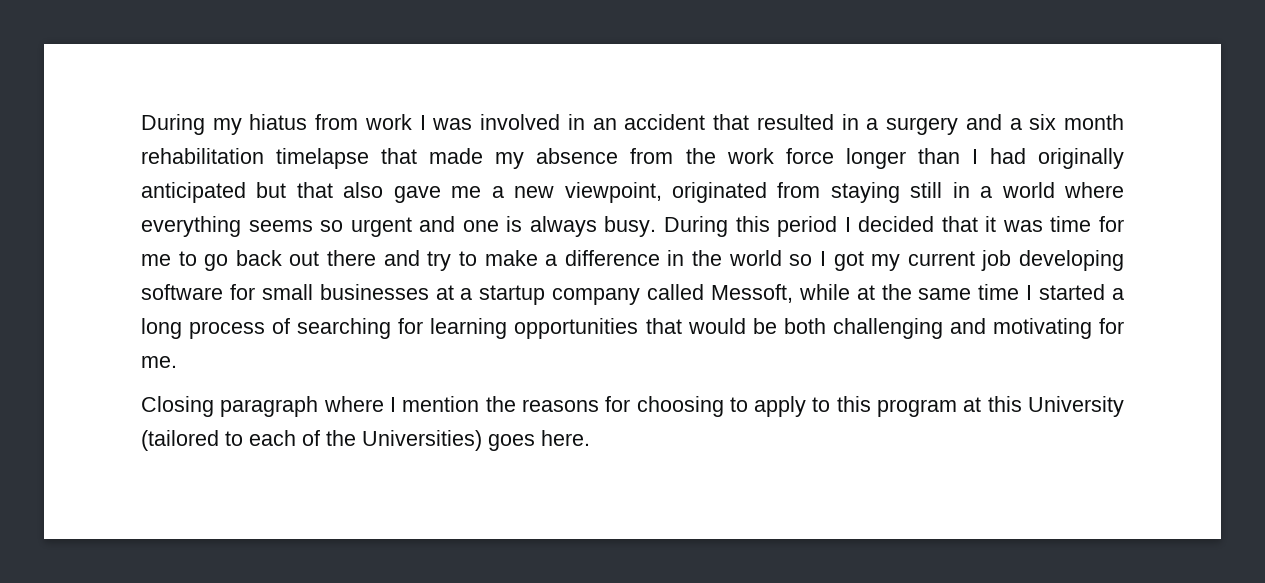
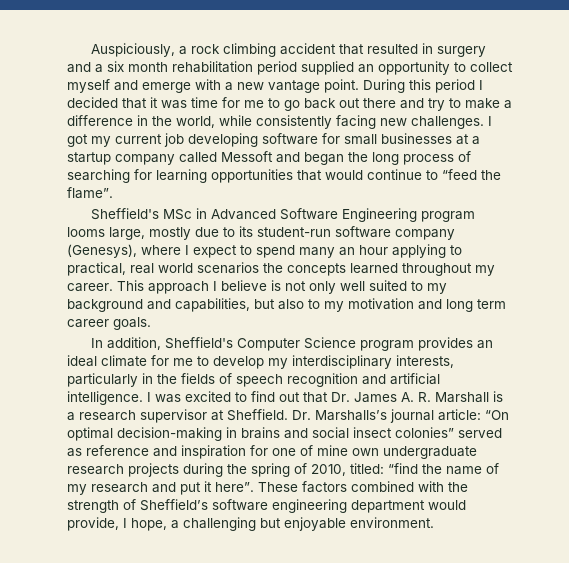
- During my hiatus from work I was involved in an accident that resulted in a surgery and a six month rehabilitation timelapse that made my absence from the work force longer than I had originally anticipated but that also gave me a new viewpoint, originated from staying still in a world where everything seems so urgent and one is always busy.
+ Auspiciously, a rock climbing accident that resulted in surgery and a six month rehabilitation period supplied an opportunity to collect myself and emerge with a new vantage point.
- During this period I decided that it was time for me to go back out there and try to make a difference in the world so I got my current job developing software for small businesses at a startup company called Messoft, while at the same time I started a long process of searching for learning opportunities that would be both challenging and motivating for me.
- Closing paragraph where I mention the reasons for choosing to apply to this program at this University (tailored to each of the Universities) goes here.
+ During this period I decided that it was time for me to go back out there and try to make a difference in the world, while consistently facing new challenges. I got my current job developing software for small businesses at a startup company called Messoft and began the long process of searching for learning opportunities that would continue to “feed the flame”.
+ Sheffield's MSc in Advanced Software Engineering program looms large, mostly due to its student-run software company (Genesys), where I expect to spend many an hour applying to practical, real world scenarios the concepts learned throughout my career. This approach I believe is not only well suited to my background and capabilities, but also to my motivation and long term career goals.
+ In addition, Sheffield's Computer Science program provides an ideal climate for me to develop my interdisciplinary interests, particularly in the fields of speech recognition and artificial intelligence. I was excited to find out that Dr. James A. R. Marshall is a research supervisor at Sheffield. Dr. Marshalls’s journal article: “On optimal decision-making in brains and social insect colonies” served as reference and inspiration for one of mine own undergraduate research projects during the spring of 2010, titled: “find the name of my research and put it here”. These factors combined with the strength of Sheffield’s software engineering department would provide, I hope, a challenging but enjoyable environment.

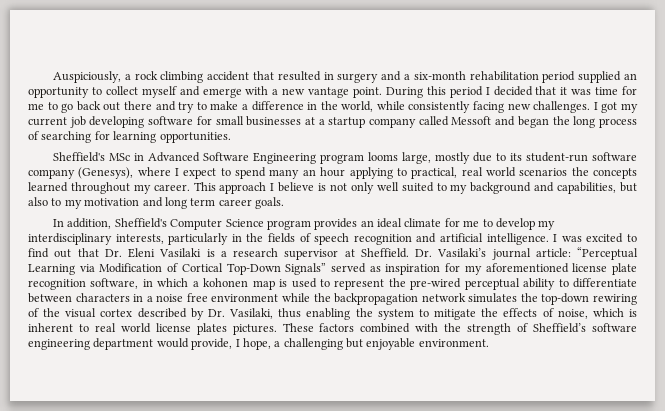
- Auspiciously, a rock climbing accident that resulted in surgery and a six month rehabilitation period supplied an opportunity to collect myself and emerge with a new vantage point.
+ Auspiciously, a rock climbing accident that resulted in surgery and a six-month rehabilitation period supplied an opportunity to collect myself and emerge with a new vantage point.
- I got my current job developing software for small businesses at a startup company called Messoft and began the long process of searching for learning opportunities that would continue to “feed the flame”.
+ I got my current job developing software for small businesses at a startup company called Messoft and began the long process of searching for learning opportunities.
- I was excited to find out that Dr. James A. R. Marshall is a research supervisor at Sheffield.
+ I was excited to find out that Dr. Eleni Vasilaki is a research supervisor at Sheffield.
- Dr. Marshalls’s journal article: “On optimal decision-making in brains and social insect colonies” served as reference and inspiration for one of mine own undergraduate research projects during the spring of 2010, titled: “find the name of my research and put it here”.
+ Dr. Vasilaki’s journal article: “Perceptual Learning via Modification of Cortical Top-Down Signals” served as inspiration for my aforementioned license plate recognition software, in which a kohonen map is used to represent the pre-wired perceptual ability to differentiate between characters in a noise free environment while the backpropagation network simulates the top-down rewiring of the visual cortex described by Dr. Vasilaki, thus enabling the system to mitigate the effects of noise, which is inherent to real world license plates pictures.

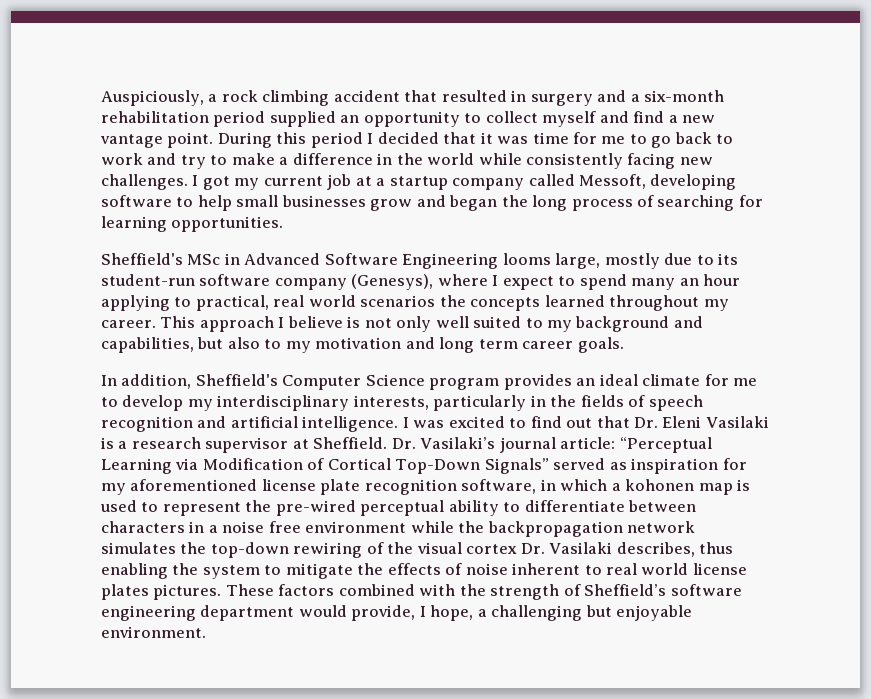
- Auspiciously, a rock climbing accident that resulted in surgery and a six-month rehabilitation period supplied an opportunity to collect myself and emerge with a new vantage point.
+ Auspiciously, a rock climbing accident that resulted in surgery and a six-month rehabilitation period supplied an opportunity to collect myself and find a new vantage point.
- During this period I decided that it was time for me to go back out there and try to make a difference in the world, while consistently facing new challenges.
+ During this period I decided that it was time for me to go back to work and try to make a difference in the world while consistently facing new challenges.
- I got my current job developing software for small businesses at a startup company called Messoft and began the long process of searching for learning opportunities.
+ I got my current job at a startup company called Messoft, developing software to help small businesses grow and began the long process of searching for learning opportunities.
- Sheffield's MSc in Advanced Software Engineering program looms large, mostly due to its student-run software company (Genesys), where I expect to spend many an hour applying to practical, real world scenarios the concepts learned throughout my career.
+ Sheffield's MSc in Advanced Software Engineering looms large, mostly due to its student-run software company (Genesys), where I expect to spend many an hour applying to practical, real world scenarios the concepts learned throughout my career.
- “Perceptual Learning via Modification of Cortical Top-Down Signals” served as inspiration for my aforementioned license plate recognition software, in which a kohonen map is used to represent the pre-wired perceptual ability to differentiate between characters in a noise free environment while the backpropagation network simulates the top-down rewiring of the visual cortex described by Dr. Vasilaki, thus enabling the system to mitigate the effects of noise, which is inherent to real world license plates pictures.
+ “Perceptual Learning via Modification of Cortical Top-Down Signals” served as inspiration for my aforementioned license plate recognition software, in which a kohonen map is used to represent the pre-wired perceptual ability to differentiate between characters in a noise free environment while the backpropagation network simulates the top-down rewiring of the visual cortex Dr. Vasilaki describes, thus enabling the system to mitigate the effects of noise inherent to real world license plates pictures.

